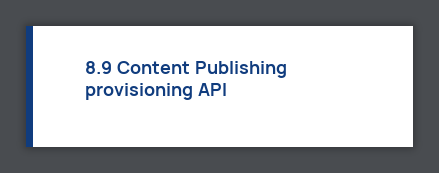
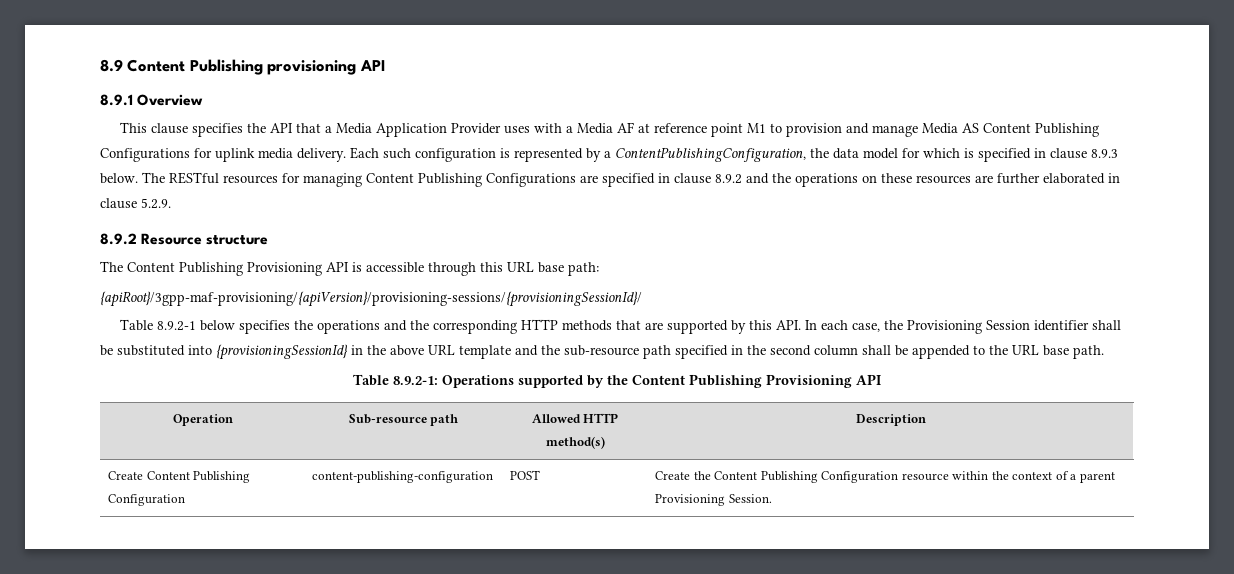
+ 8.9.1 Overview
+ This clause specifies the API that a Media Application Provider uses with a Media AF at reference point M1 to provision and manage Media AS Content Publishing Configurations for uplink media delivery. Each such configuration is represented by a ContentPublishingConfiguration, the data model for which is specified in clause 8.9.3 below. The RESTful resources for managing Content Publishing Configurations are specified in clause 8.9.2 and the operations on these resources are further elaborated in clause 5.2.9.
+ 8.9.2 Resource structure
+ The Content Publishing Provisioning API is accessible through this URL base path:
+ {apiRoot}/3gpp-maf-provisioning/{apiVersion}/provisioning-sessions/{provisioningSessionId}/
+ Table 8.9.2-1 below specifies the operations and the corresponding HTTP methods that are supported by this API. In each case, the Provisioning Session identifier shall be substituted into {provisioningSessionId} in the above URL template and the sub-resource path specified in the second column shall be appended to the URL base path.
+ Table 8.9.2-1: Operations supported by the Content Publishing Provisioning API
+ Operation | Sub-resource path | Allowed HTTP method(s) | Description
+ Create Content Publishing Configuration | content-publishing-configuration | POST | Create the Content Publishing Configuration resource within the context of a parent Provisioning Session.

